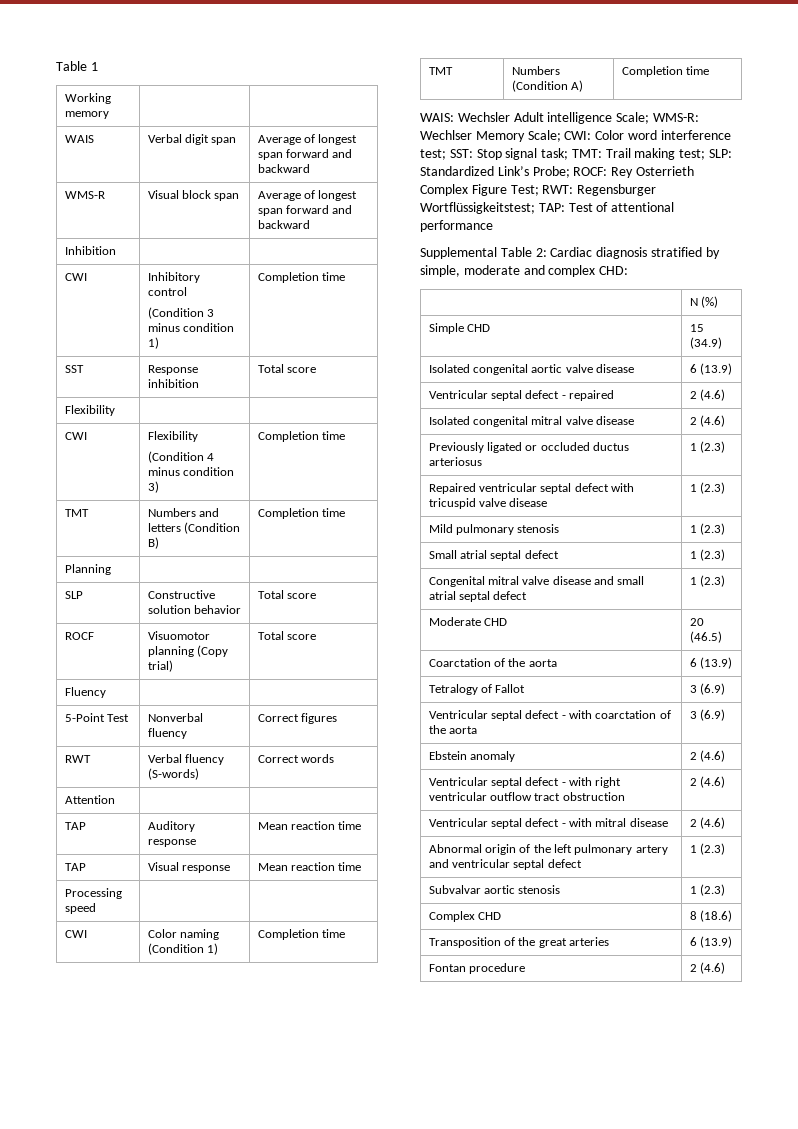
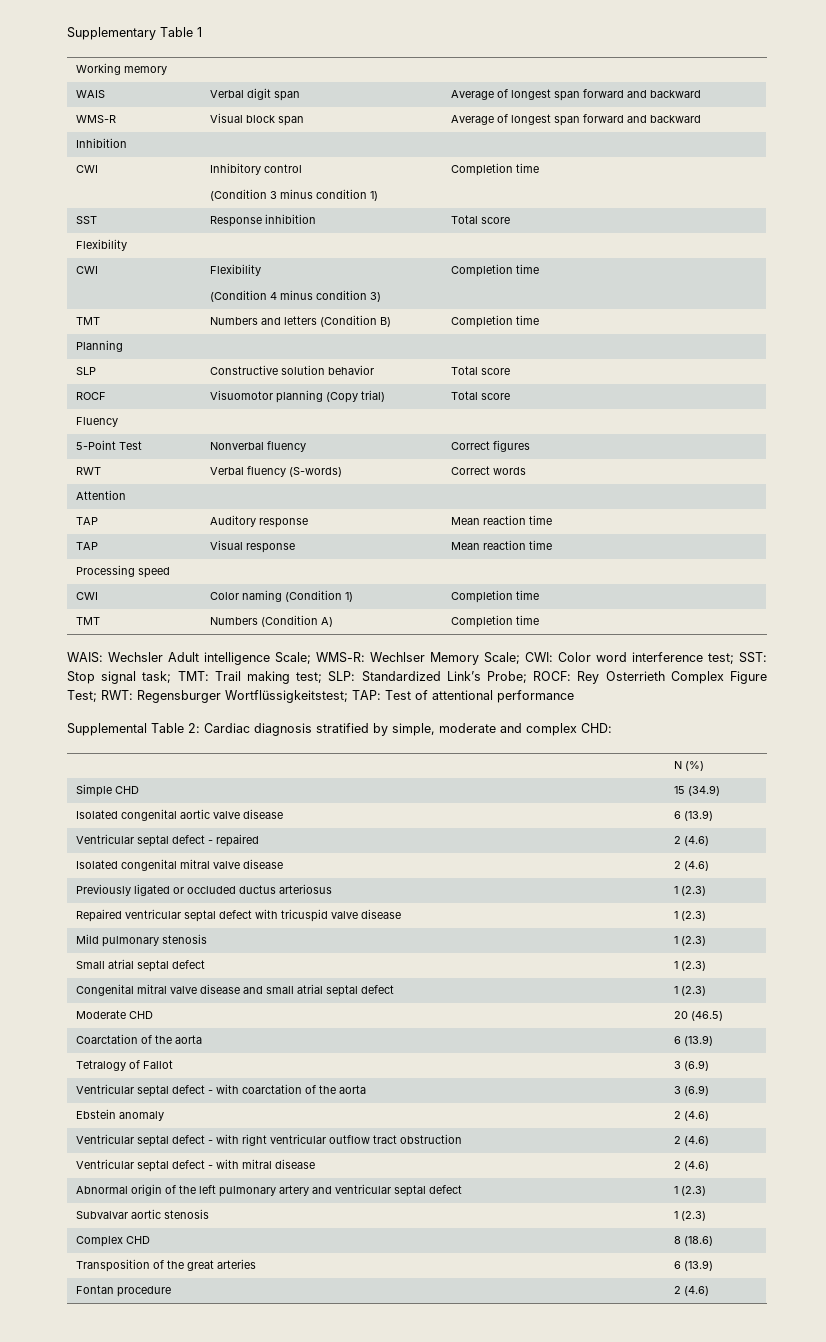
- Table 1
+ Supplementary Table 1

